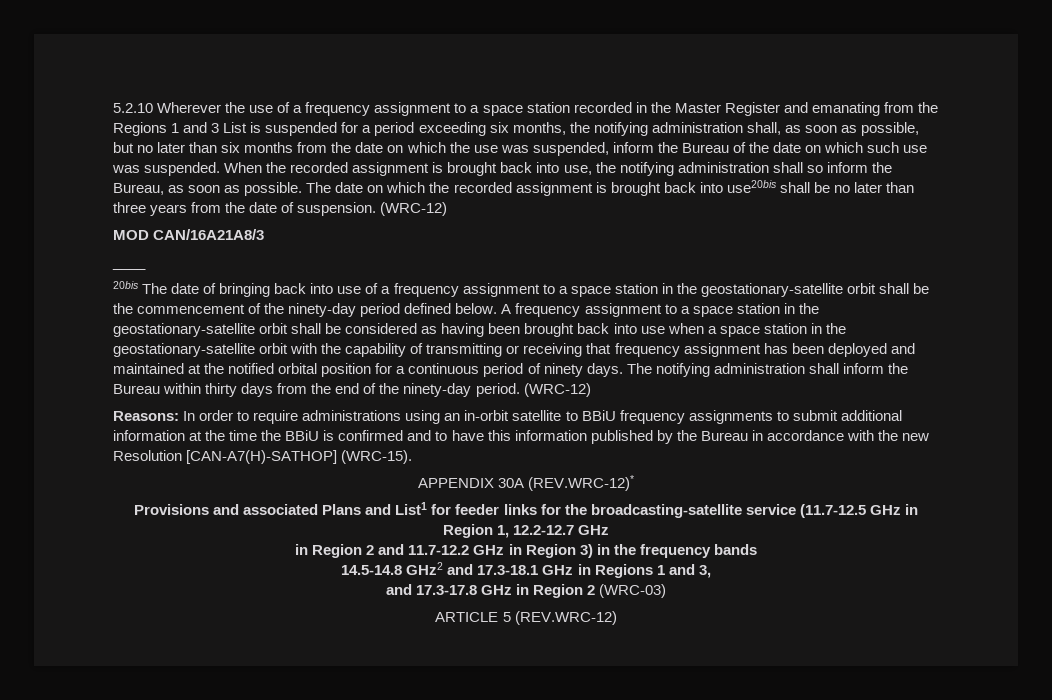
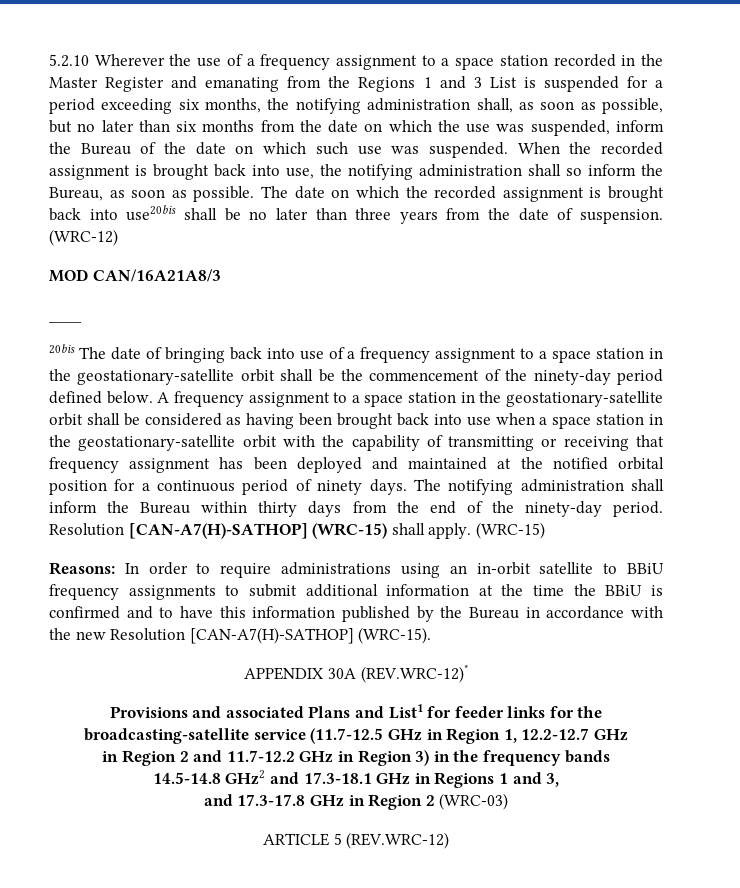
- The notifying administration shall inform the Bureau within thirty days from the end of the ninety-day period. (WRC-12)
+ The notifying administration shall inform the Bureau within thirty days from the end of the ninety-day period. Resolution [CAN-A7(H)-SATHOP] (WRC-15) shall apply. (WRC-15)

